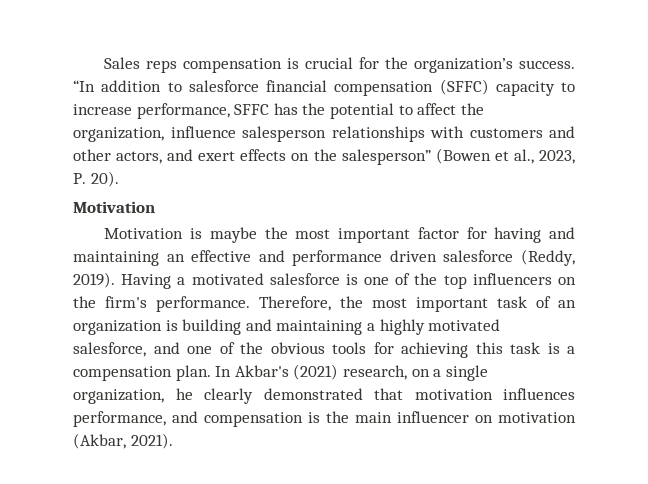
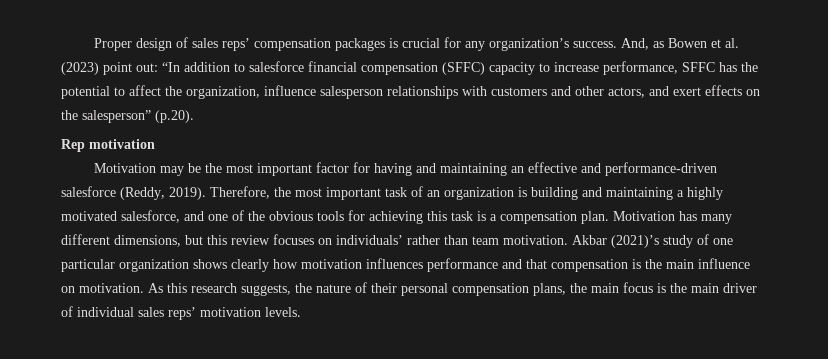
- Sales reps compensation is crucial for the organization’s success.
+ Proper design of sales reps’ compensation packages is crucial for any organization’s success.
- “In addition to salesforce financial compensation (SFFC) capacity to increase performance, SFFC has the potential to affect the organization, influence salesperson relationships with customers and other actors, and exert effects on the salesperson” (Bowen et al., 2023, P. 20).
- Motivation
- Motivation is maybe the most important factor for having and maintaining an effective and performance driven salesforce (Reddy, 2019).
+ And, as Bowen et al. (2023) point out: “In addition to salesforce financial compensation (SFFC) capacity to increase performance, SFFC has the potential to affect the organization, influence salesperson relationships with customers and other actors, and exert effects on the salesperson” (p.20).
+ Rep motivation
+ Motivation may be the most important factor for having and maintaining an effective and performance-driven salesforce (Reddy, 2019).
- Having a motivated salesforce is one of the top influencers on the firm's performance.
- In Akbar's (2021) research, on a single organization, he clearly demonstrated that motivation influences performance, and compensation is the main influencer on motivation (Akbar, 2021).
+ Motivation has many different dimensions, but this review focuses on individuals’ rather than team motivation. Akbar (2021)’s study of one particular organization shows clearly how motivation influences performance and that compensation is the main influence on motivation. As this research suggests, the nature of their personal compensation plans, the main focus is the main driver of individual sales reps’ motivation levels.

